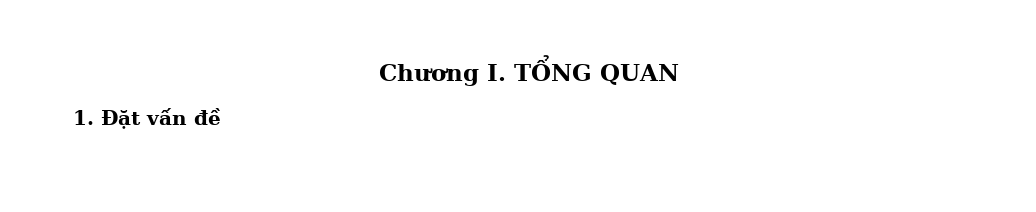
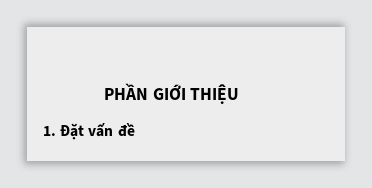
- Chương I. TỔNG QUAN
+ PHẦN GIỚI THIỆU

